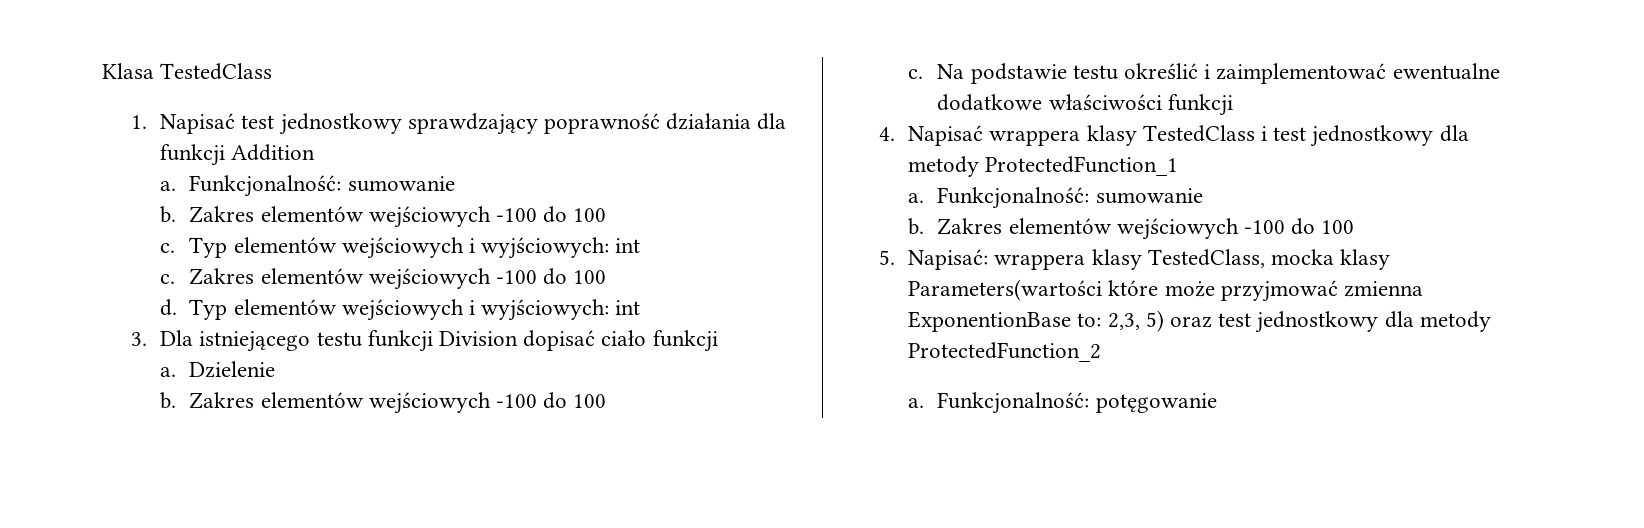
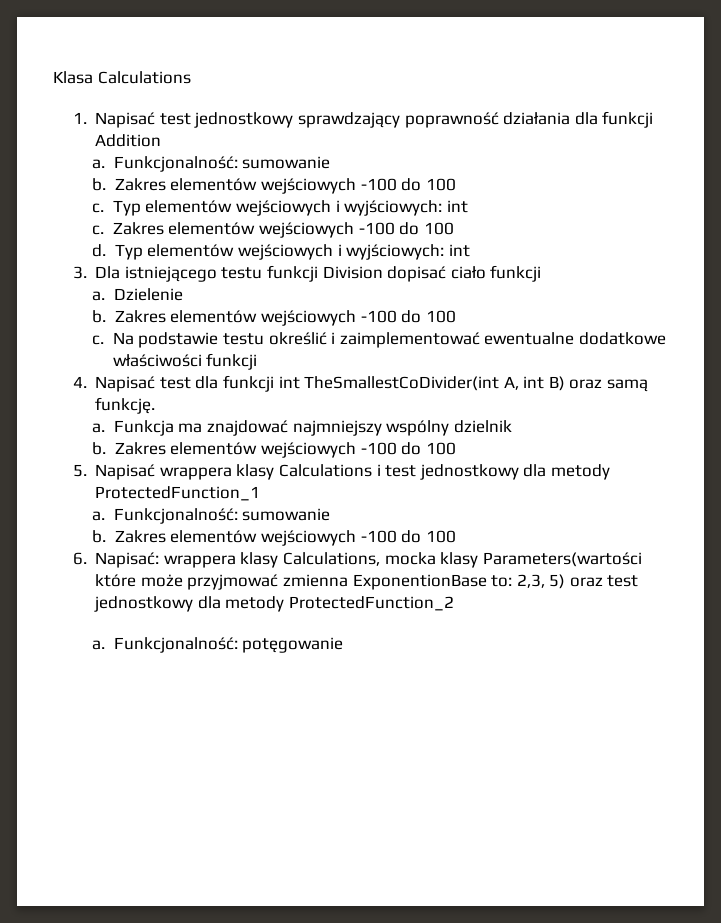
- Klasa TestedClass
+ Klasa Calculations
- 4. Napisać wrappera klasy TestedClass i test jednostkowy dla metody ProtectedFunction_1
+ 4. Napisać test dla funkcji int TheSmallestCoDivider(int A, int B) oraz samą funkcję.
+ a. Funkcja ma znajdować najmniejszy wspólny dzielnik
+ b. Zakres elementów wejściowych -100 do 100
+ 5. Napisać wrappera klasy Calculations i test jednostkowy dla metody ProtectedFunction_1
- 5. Napisać: wrappera klasy TestedClass, mocka klasy Parameters(wartości które może przyjmować zmienna ExponentionBase to: 2,3, 5) oraz test jednostkowy dla metody ProtectedFunction_2
+ 6. Napisać: wrappera klasy Calculations, mocka klasy Parameters(wartości które może przyjmować zmienna ExponentionBase to: 2,3, 5) oraz test jednostkowy dla metody ProtectedFunction_2

